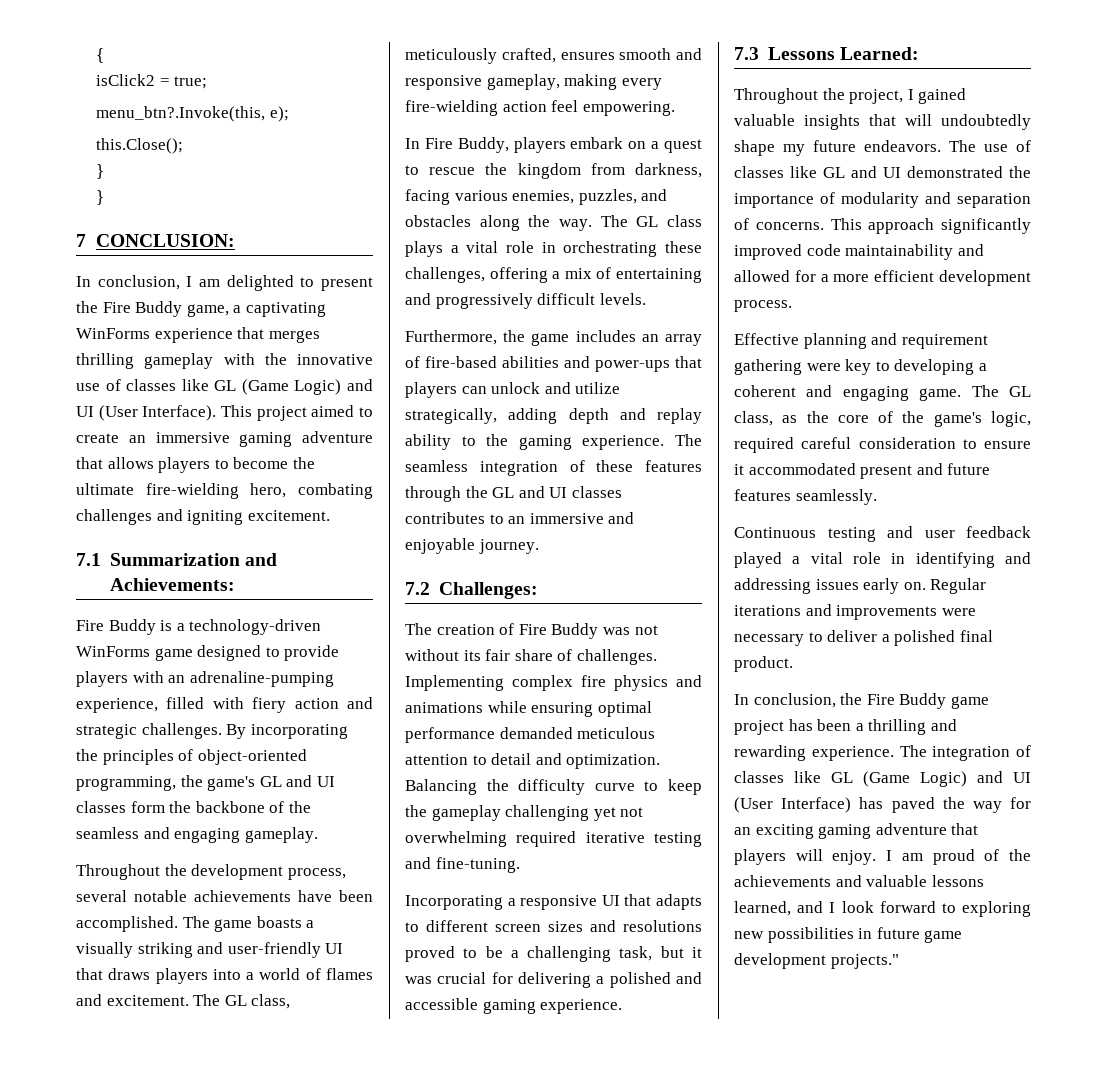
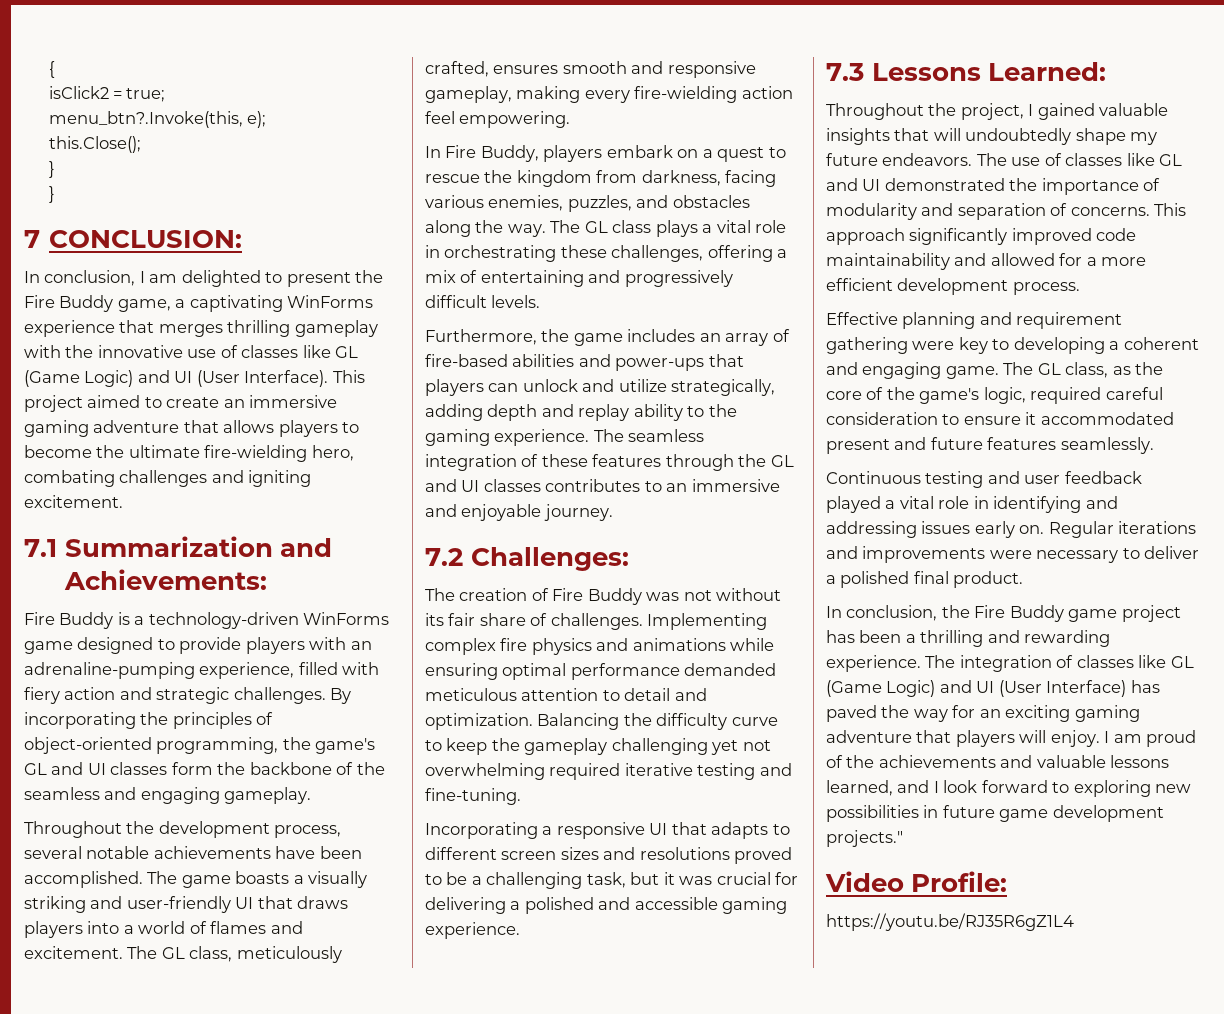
+ Video Profile:
+ https://youtu.be/RJ35R6gZ1L4

